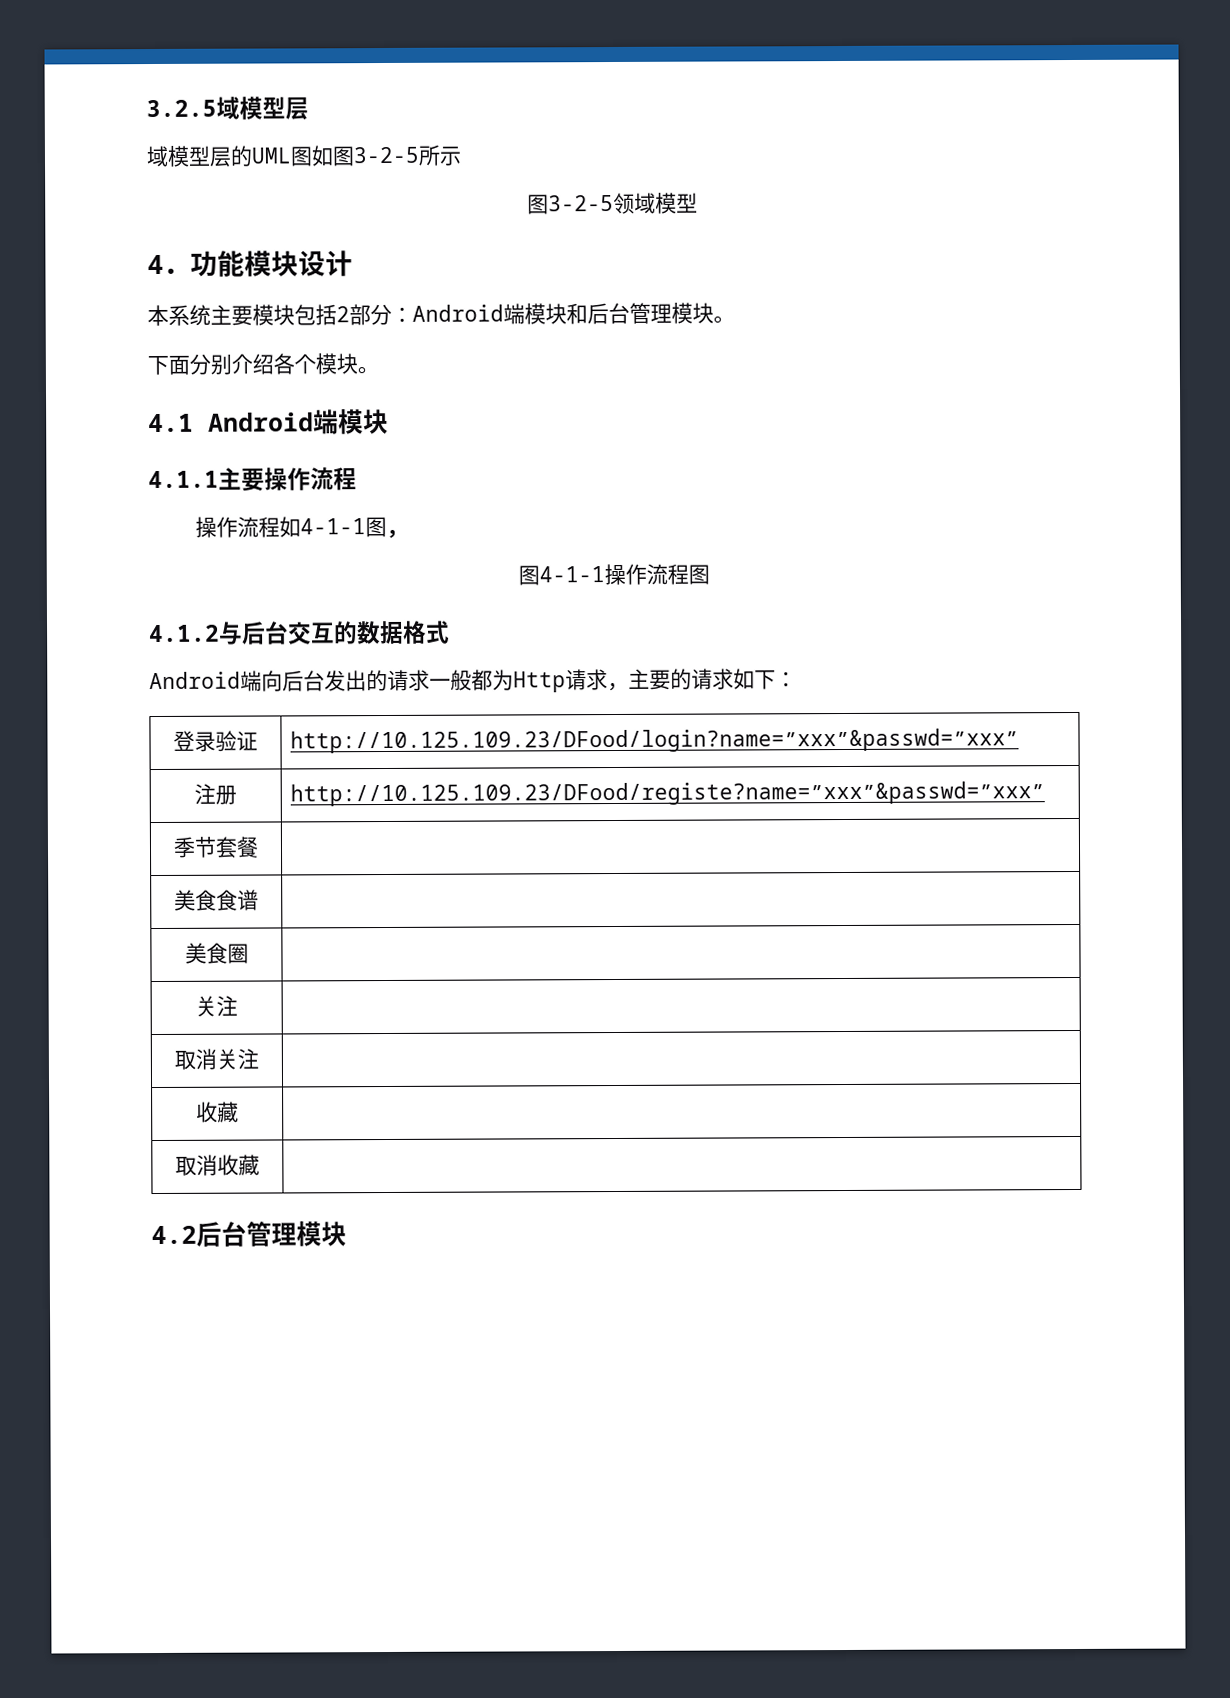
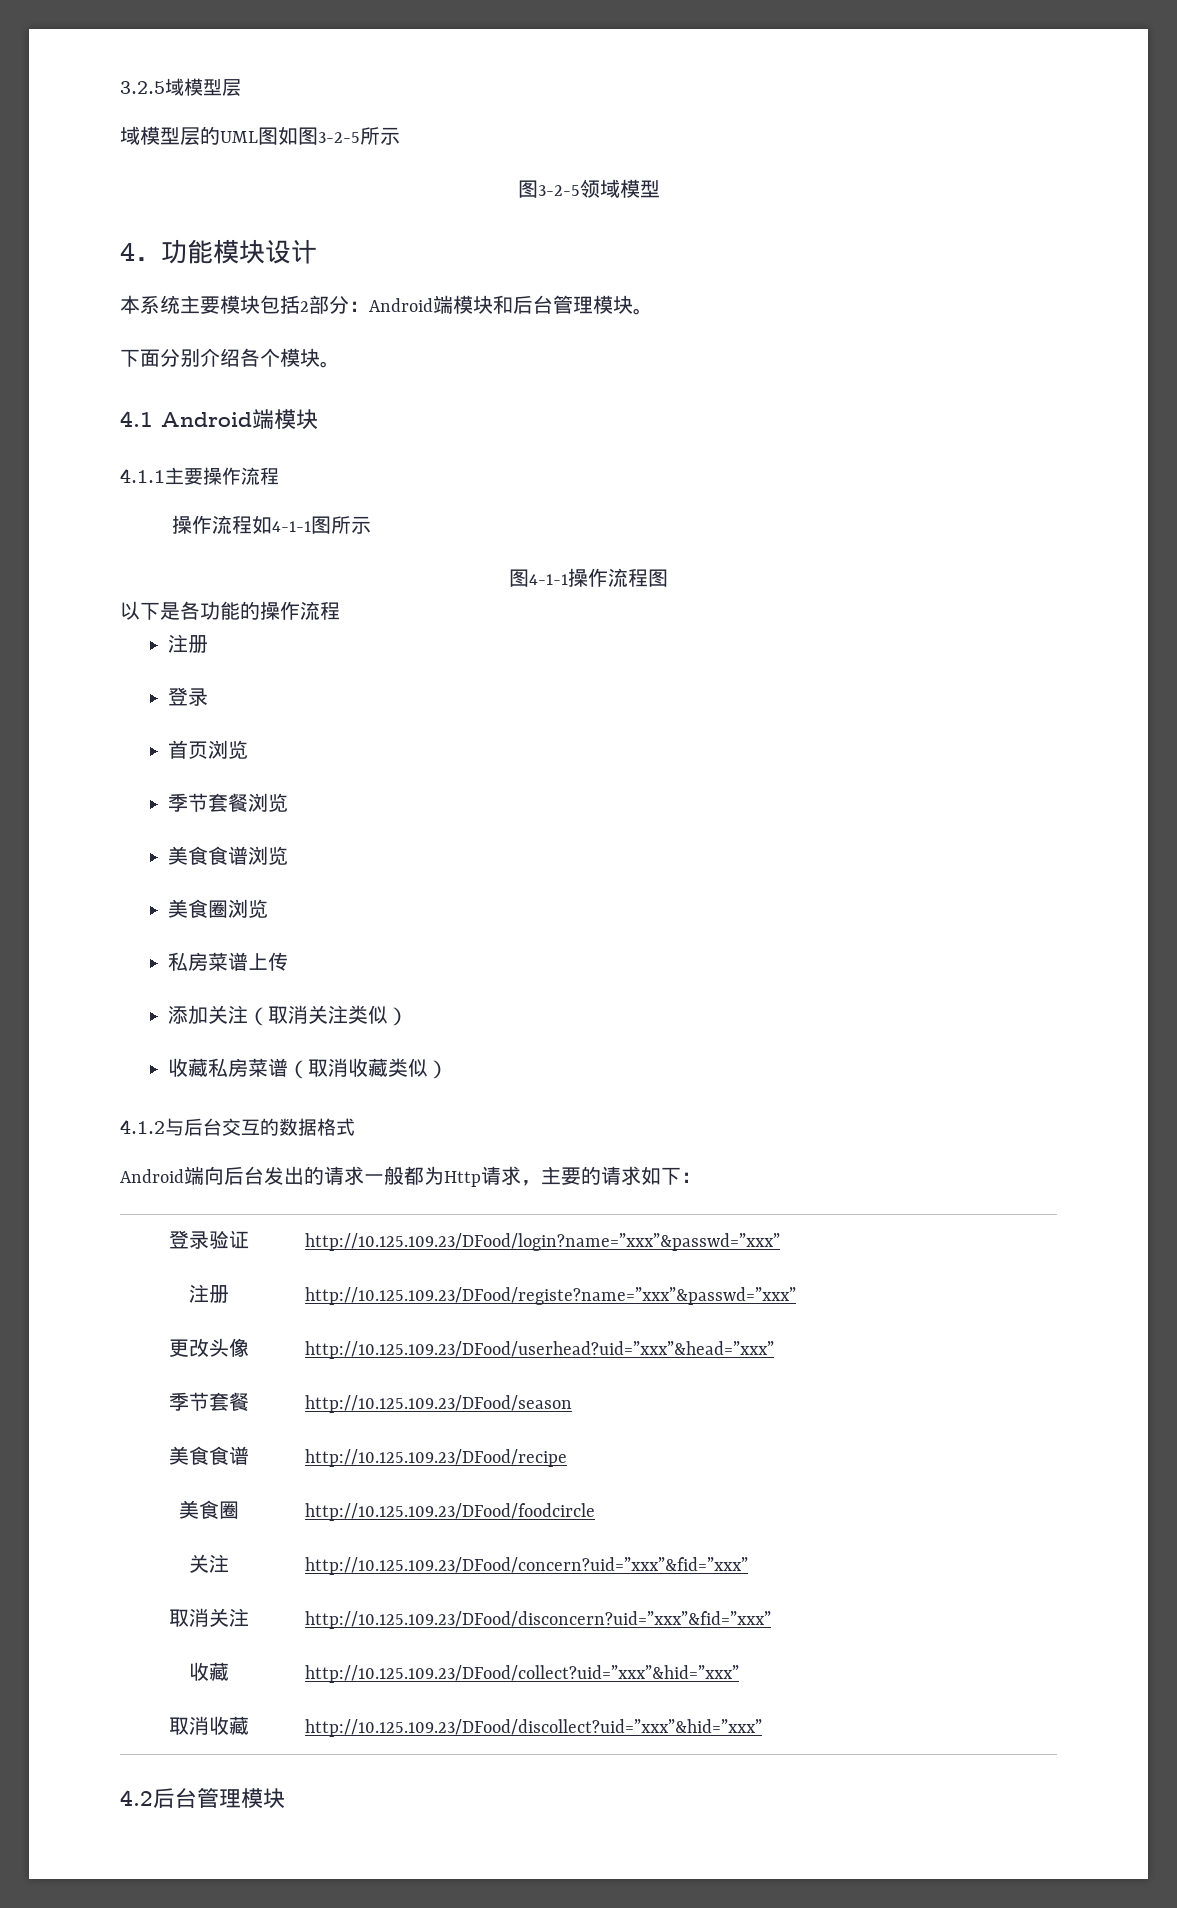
- 操作流程如4-1-1图，
+ 操作流程如4-1-1图所示
+ 以下是各功能的操作流程
+ 注册
+ 登录
+ 首页浏览
+ 季节套餐浏览
+ 美食食谱浏览
+ 美食圈浏览
+ 私房菜谱上传
+ 添加关注（取消关注类似）
+ 收藏私房菜谱（取消收藏类似）
+ 更改头像 | http://10.125.109.23/DFood/userhead?uid=”xxx”&head=”xxx”
- 季节套餐 |
+ 季节套餐 | http://10.125.109.23/DFood/season
- 美食食谱 |
+ 美食食谱 | http://10.125.109.23/DFood/recipe
- 美食圈 |
- 关注 |
+ 美食圈 | http://10.125.109.23/DFood/foodcircle
+ 关注 | http://10.125.109.23/DFood/concern?uid=”xxx”&fid=”xxx”
- 取消关注 |
- 收藏 |
+ 取消关注 | http://10.125.109.23/DFood/disconcern?uid=”xxx”&fid=”xxx”
+ 收藏 | http://10.125.109.23/DFood/collect?uid=”xxx”&hid=”xxx”
- 取消收藏 |
+ 取消收藏 | http://10.125.109.23/DFood/discollect?uid=”xxx”&hid=”xxx”

